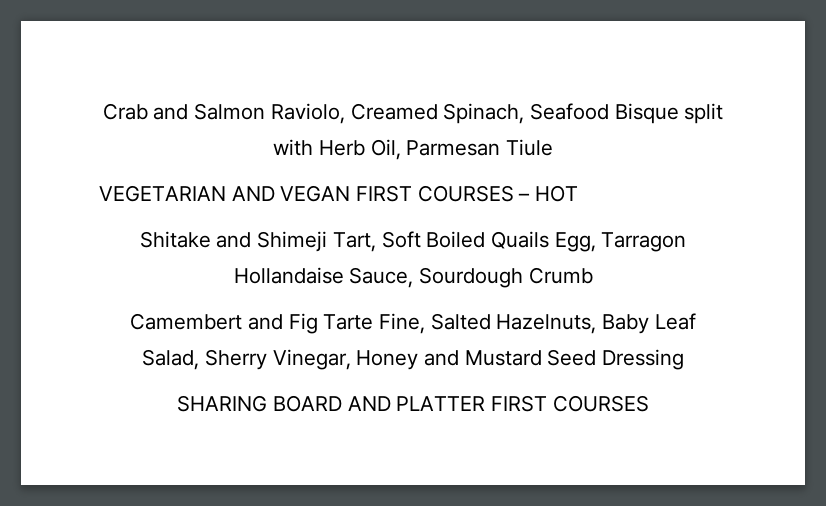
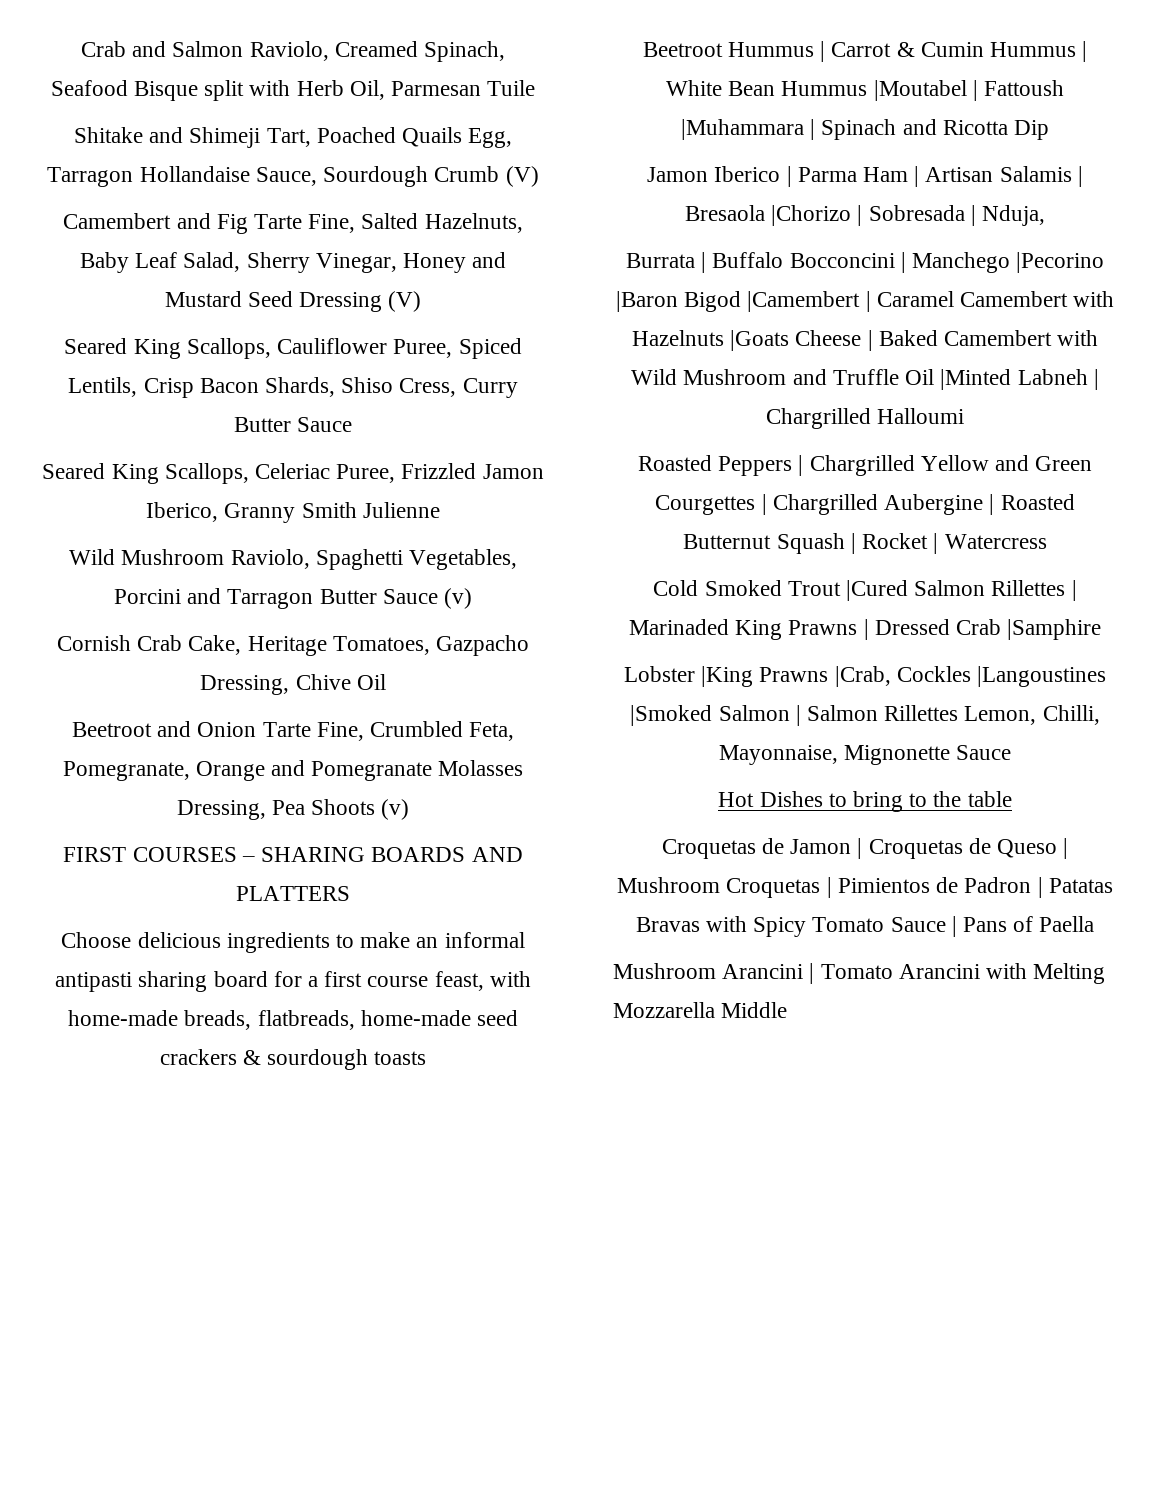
- Crab and Salmon Raviolo, Creamed Spinach, Seafood Bisque split with Herb Oil, Parmesan Tiule
- VEGETARIAN AND VEGAN FIRST COURSES – HOT
+ Crab and Salmon Raviolo, Creamed Spinach, Seafood Bisque split with Herb Oil, Parmesan Tuile
- Shitake and Shimeji Tart, Soft Boiled Quails Egg, Tarragon Hollandaise Sauce, Sourdough Crumb
+ Shitake and Shimeji Tart, Poached Quails Egg, Tarragon Hollandaise Sauce, Sourdough Crumb (V)
- Camembert and Fig Tarte Fine, Salted Hazelnuts, Baby Leaf Salad, Sherry Vinegar, Honey and Mustard Seed Dressing
- SHARING BOARD AND PLATTER FIRST COURSES
+ Camembert and Fig Tarte Fine, Salted Hazelnuts, Baby Leaf Salad, Sherry Vinegar, Honey and Mustard Seed Dressing (V)
+ Seared King Scallops, Cauliflower Puree, Spiced Lentils, Crisp Bacon Shards, Shiso Cress, Curry Butter Sauce
+ Seared King Scallops, Celeriac Puree, Frizzled Jamon Iberico, Granny Smith Julienne
+ Wild Mushroom Raviolo, Spaghetti Vegetables, Porcini and Tarragon Butter Sauce (v)
+ Cornish Crab Cake, Heritage Tomatoes, Gazpacho Dressing, Chive Oil
+ Beetroot and Onion Tarte Fine, Crumbled Feta, Pomegranate, Orange and Pomegranate Molasses Dressing, Pea Shoots (v)
+ FIRST COURSES – SHARING BOARDS AND PLATTERS
+ Choose delicious ingredients to make an informal antipasti sharing board for a first course feast, with home-made breads, flatbreads, home-made seed crackers & sourdough toasts
+ Beetroot Hummus | Carrot & Cumin Hummus | White Bean Hummus |Moutabel | Fattoush |Muhammara | Spinach and Ricotta Dip
+ Jamon Iberico | Parma Ham | Artisan Salamis | Bresaola |Chorizo | Sobresada | Nduja,
+ Burrata | Buffalo Bocconcini | Manchego |Pecorino |Baron Bigod |Camembert | Caramel Camembert with Hazelnuts |Goats Cheese | Baked Camembert with Wild Mushroom and Truffle Oil |Minted Labneh | Chargrilled Halloumi
+ Roasted Peppers | Chargrilled Yellow and Green Courgettes | Chargrilled Aubergine | Roasted Butternut Squash | Rocket | Watercress
+ Cold Smoked Trout |Cured Salmon Rillettes | Marinaded King Prawns | Dressed Crab |Samphire
+ Lobster |King Prawns |Crab, Cockles |Langoustines |Smoked Salmon | Salmon Rillettes Lemon, Chilli, Mayonnaise, Mignonette Sauce
+ Hot Dishes to bring to the table
+ Croquetas de Jamon | Croquetas de Queso | Mushroom Croquetas | Pimientos de Padron | Patatas Bravas with Spicy Tomato Sauce | Pans of Paella
+ Mushroom Arancini | Tomato Arancini with Melting Mozzarella Middle

